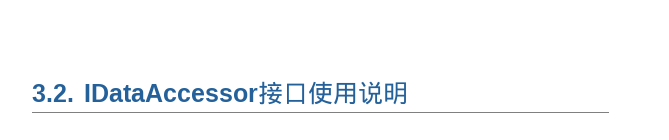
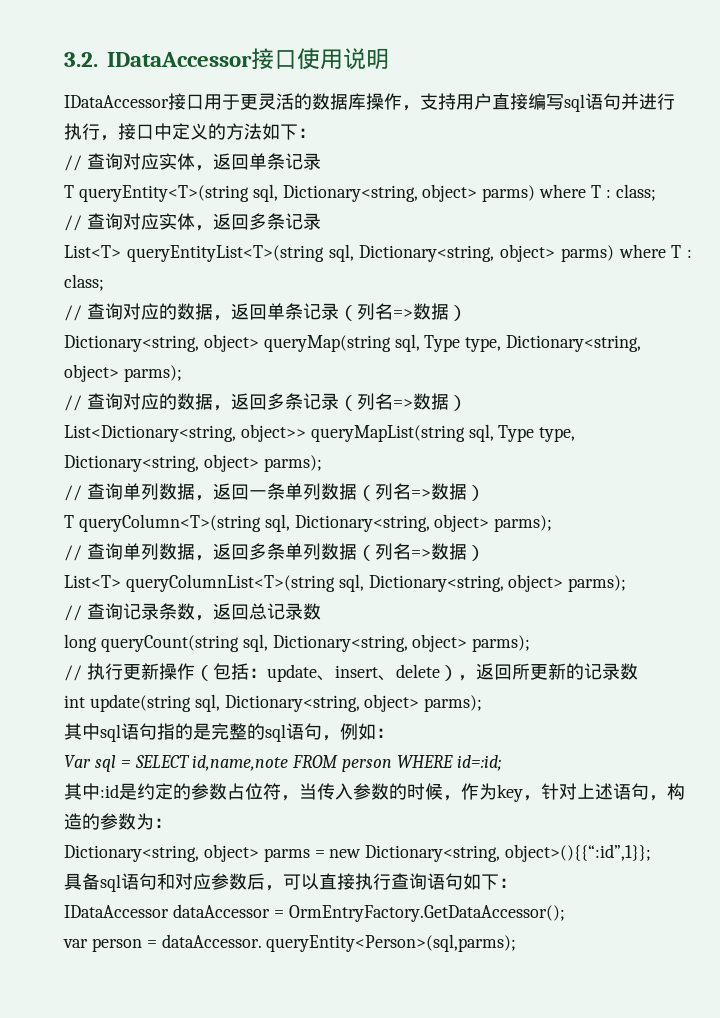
+ IDataAccessor接口用于更灵活的数据库操作，支持用户直接编写sql语句并进行执行，接口中定义的方法如下：
+ // 查询对应实体，返回单条记录
+ T queryEntity<T>(string sql, Dictionary<string, object> parms) where T : class;
+ // 查询对应实体，返回多条记录
+ List<T> queryEntityList<T>(string sql, Dictionary<string, object> parms) where T : class;
+ // 查询对应的数据，返回单条记录（列名=>数据）
+ Dictionary<string, object> queryMap(string sql, Type type, Dictionary<string, object> parms);
+ // 查询对应的数据，返回多条记录（列名=>数据）
+ List<Dictionary<string, object>> queryMapList(string sql, Type type, Dictionary<string, object> parms);
+ // 查询单列数据，返回一条单列数据（列名=>数据）
+ T queryColumn<T>(string sql, Dictionary<string, object> parms);
+ // 查询单列数据，返回多条单列数据（列名=>数据）
+ List<T> queryColumnList<T>(string sql, Dictionary<string, object> parms);
+ // 查询记录条数，返回总记录数
+ long queryCount(string sql, Dictionary<string, object> parms);
+ // 执行更新操作（包括：update、insert、delete），返回所更新的记录数
+ int update(string sql, Dictionary<string, object> parms);
+ 其中sql语句指的是完整的sql语句，例如：
+ Var sql = SELECT id,name,note FROM person WHERE id=:id;
+ 其中:id是约定的参数占位符，当传入参数的时候，作为key，针对上述语句，构造的参数为：
+ Dictionary<string, object> parms = new Dictionary<string, object>(){{“:id”,1}};
+ 具备sql语句和对应参数后，可以直接执行查询语句如下：
+ IDataAccessor dataAccessor = OrmEntryFactory.GetDataAccessor();
+ var person = dataAccessor. queryEntity<Person>(sql,parms);

